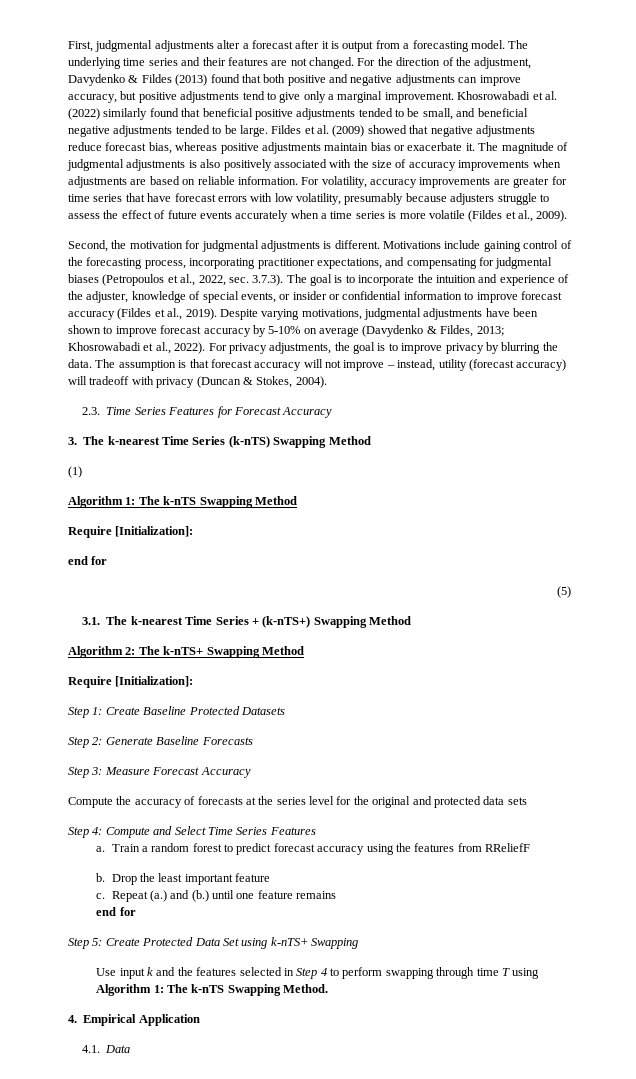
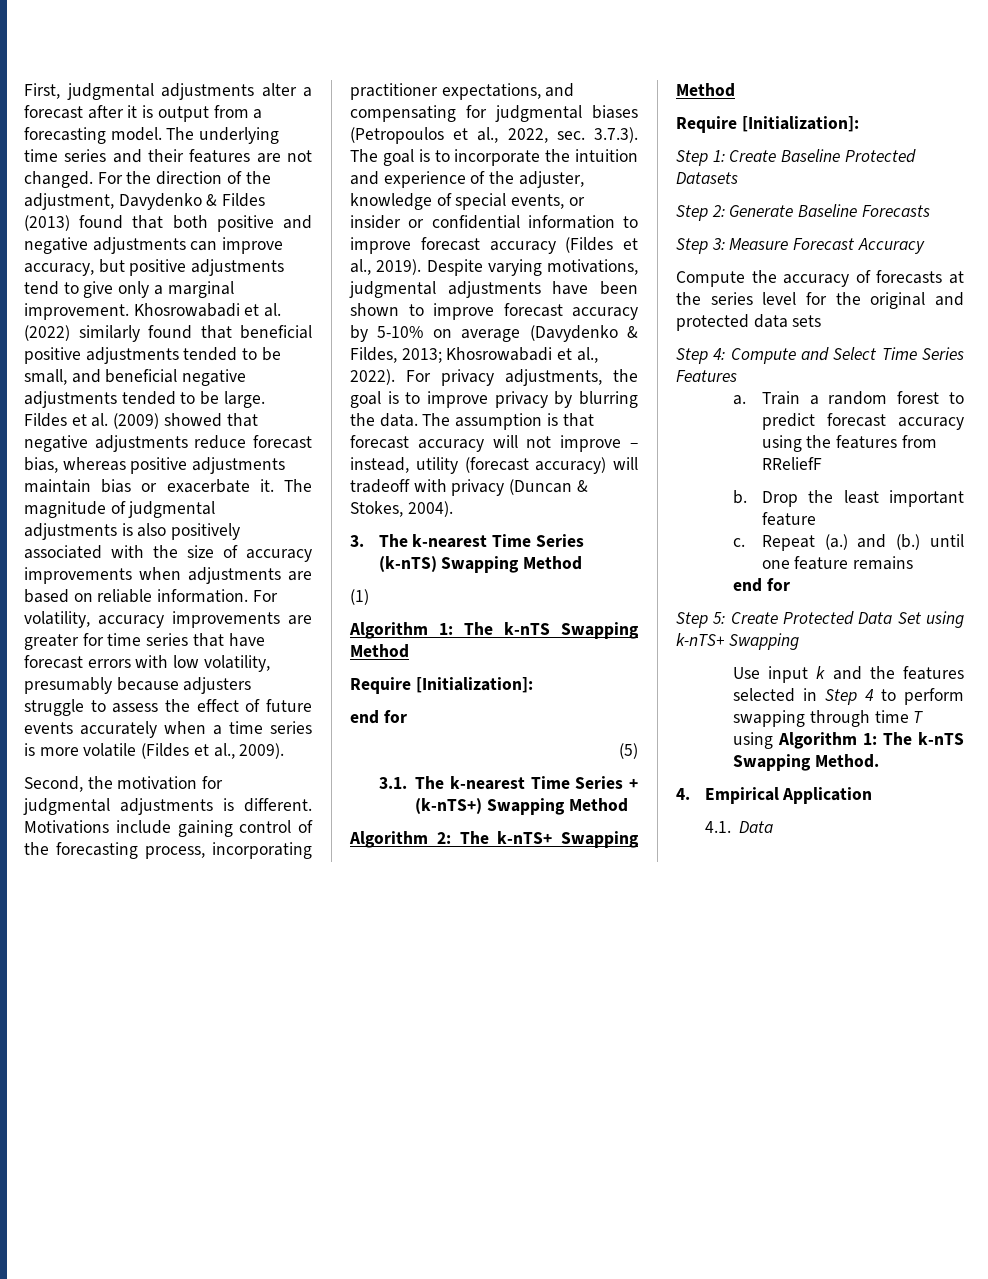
- 2.3. Time Series Features for Forecast Accuracy

